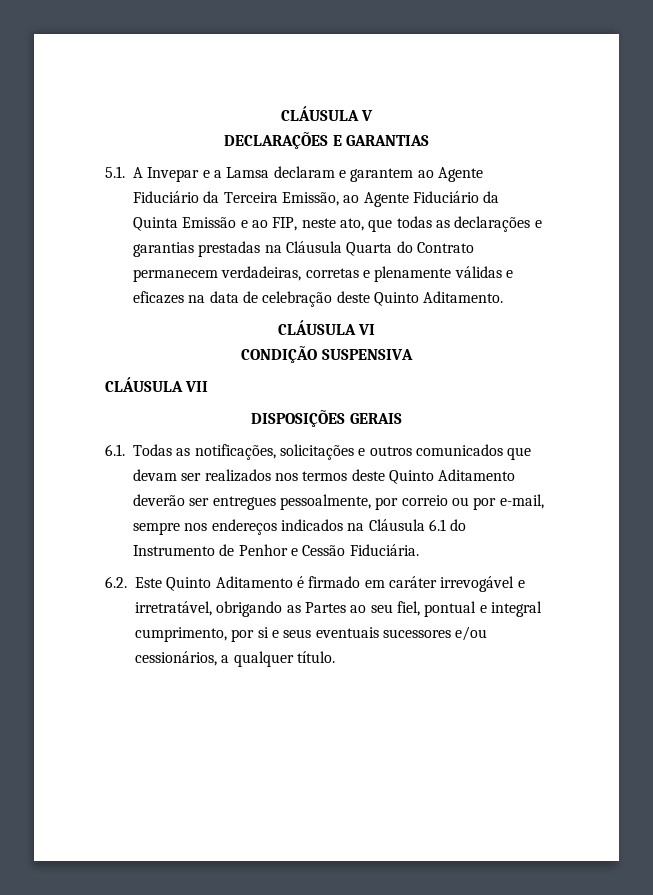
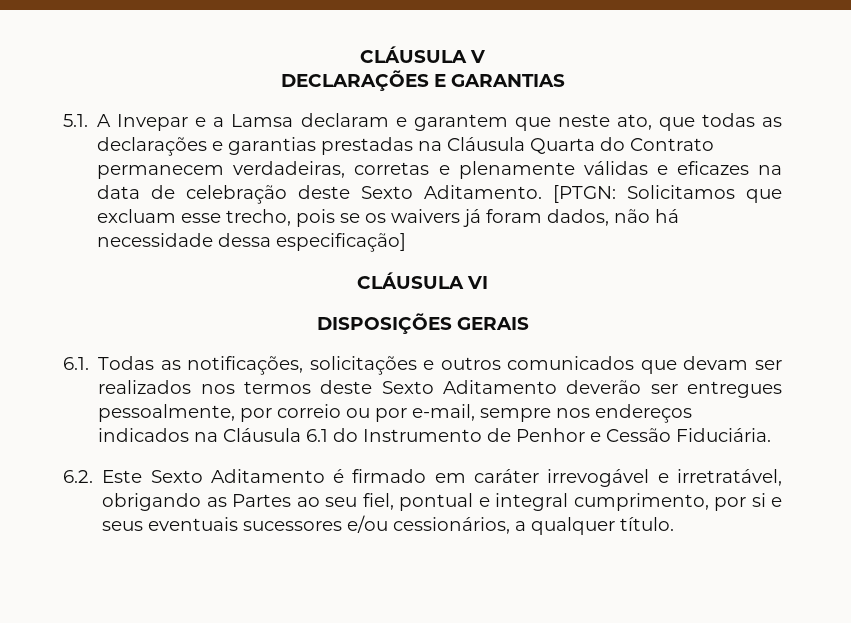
- 5.1. A Invepar e a Lamsa declaram e garantem ao Agente Fiduciário da Terceira Emissão, ao Agente Fiduciário da Quinta Emissão e ao FIP, neste ato, que todas as declarações e garantias prestadas na Cláusula Quarta do Contrato permanecem verdadeiras, corretas e plenamente válidas e eficazes na data de celebração deste Quinto Aditamento.
+ 5.1. A Invepar e a Lamsa declaram e garantem que neste ato, que todas as declarações e garantias prestadas na Cláusula Quarta do Contrato permanecem verdadeiras, corretas e plenamente válidas e eficazes na data de celebração deste Sexto Aditamento. [PTGN: Solicitamos que excluam esse trecho, pois se os waivers já foram dados, não há necessidade dessa especificação]
  CLÁUSULA VI
- CONDIÇÃO SUSPENSIVA
- CLÁUSULA VII
- 6.1. Todas as notificações, solicitações e outros comunicados que devam ser realizados nos termos deste Quinto Aditamento deverão ser entregues pessoalmente, por correio ou por e-mail, sempre nos endereços indicados na Cláusula 6.1 do Instrumento de Penhor e Cessão Fiduciária.
+ 6.1. Todas as notificações, solicitações e outros comunicados que devam ser realizados nos termos deste Sexto Aditamento deverão ser entregues pessoalmente, por correio ou por e-mail, sempre nos endereços indicados na Cláusula 6.1 do Instrumento de Penhor e Cessão Fiduciária.
- 6.2. Este Quinto Aditamento é firmado em caráter irrevogável e irretratável, obrigando as Partes ao seu fiel, pontual e integral cumprimento, por si e seus eventuais sucessores e/ou cessionários, a qualquer título.
+ 6.2. Este Sexto Aditamento é firmado em caráter irrevogável e irretratável, obrigando as Partes ao seu fiel, pontual e integral cumprimento, por si e seus eventuais sucessores e/ou cessionários, a qualquer título.

